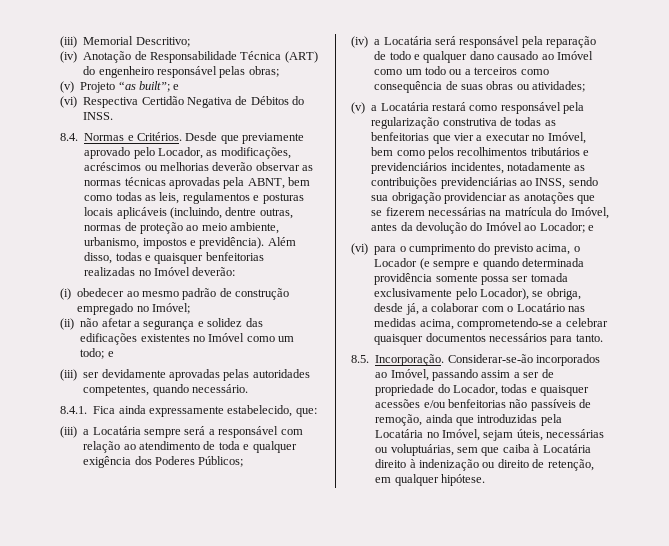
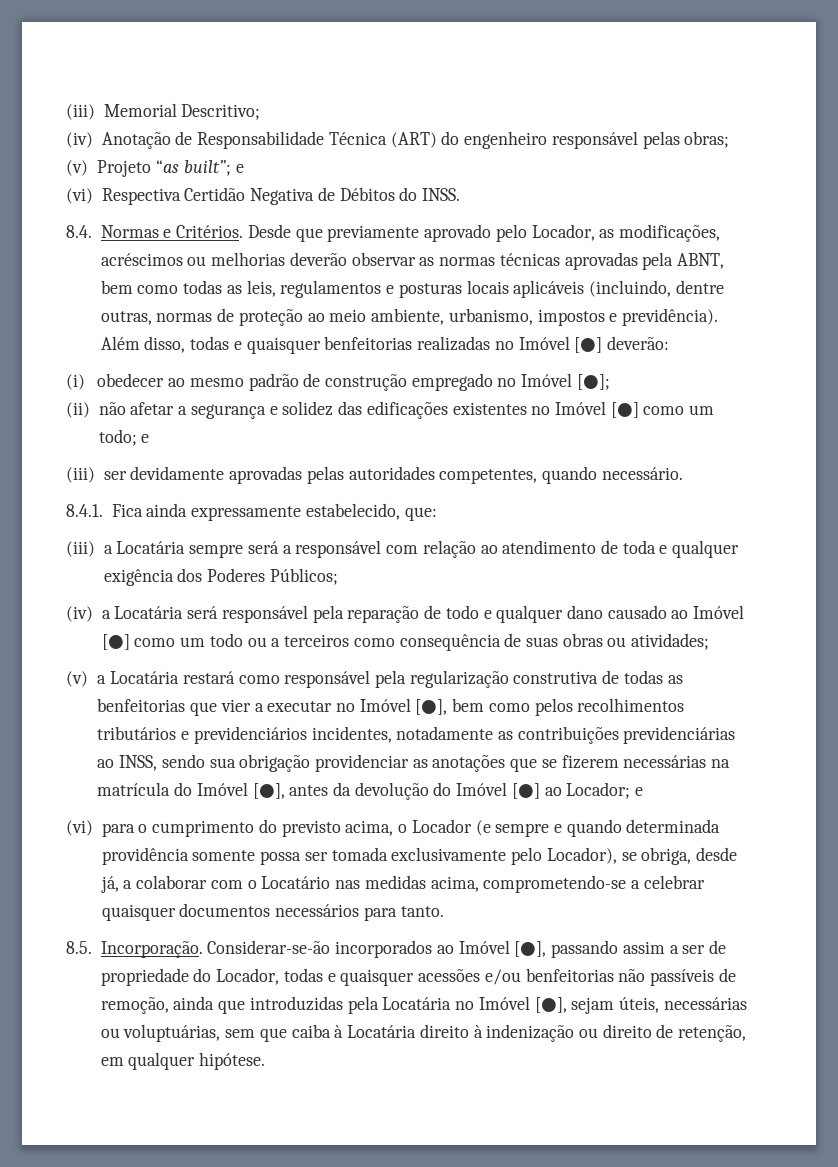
- Além disso, todas e quaisquer benfeitorias realizadas no Imóvel deverão:
+ Além disso, todas e quaisquer benfeitorias realizadas no Imóvel [●] deverão:
- (i) obedecer ao mesmo padrão de construção empregado no Imóvel;
+ (i) obedecer ao mesmo padrão de construção empregado no Imóvel [●];
- (ii) não afetar a segurança e solidez das edificações existentes no Imóvel como um todo; e
+ (ii) não afetar a segurança e solidez das edificações existentes no Imóvel [●] como um todo; e
- (iv) a Locatária será responsável pela reparação de todo e qualquer dano causado ao Imóvel como um todo ou a terceiros como consequência de suas obras ou atividades;
+ (iv) a Locatária será responsável pela reparação de todo e qualquer dano causado ao Imóvel [●] como um todo ou a terceiros como consequência de suas obras ou atividades;
- (v) a Locatária restará como responsável pela regularização construtiva de todas as benfeitorias que vier a executar no Imóvel, bem como pelos recolhimentos tributários e previdenciários incidentes, notadamente as contribuições previdenciárias ao INSS, sendo sua obrigação providenciar as anotações que se fizerem necessárias na matrícula do Imóvel, antes da devolução do Imóvel ao Locador; e
+ (v) a Locatária restará como responsável pela regularização construtiva de todas as benfeitorias que vier a executar no Imóvel [●], bem como pelos recolhimentos tributários e previdenciários incidentes, notadamente as contribuições previdenciárias ao INSS, sendo sua obrigação providenciar as anotações que se fizerem necessárias na matrícula do Imóvel [●], antes da devolução do Imóvel [●] ao Locador; e
- Considerar-se-ão incorporados ao Imóvel, passando assim a ser de propriedade do Locador, todas e quaisquer acessões e/ou benfeitorias não passíveis de remoção, ainda que introduzidas pela Locatária no Imóvel, sejam úteis, necessárias ou voluptuárias, sem que caiba à Locatária direito à indenização ou direito de retenção, em qualquer hipótese.
+ Considerar-se-ão incorporados ao Imóvel [●], passando assim a ser de propriedade do Locador, todas e quaisquer acessões e/ou benfeitorias não passíveis de remoção, ainda que introduzidas pela Locatária no Imóvel [●], sejam úteis, necessárias ou voluptuárias, sem que caiba à Locatária direito à indenização ou direito de retenção, em qualquer hipótese.

